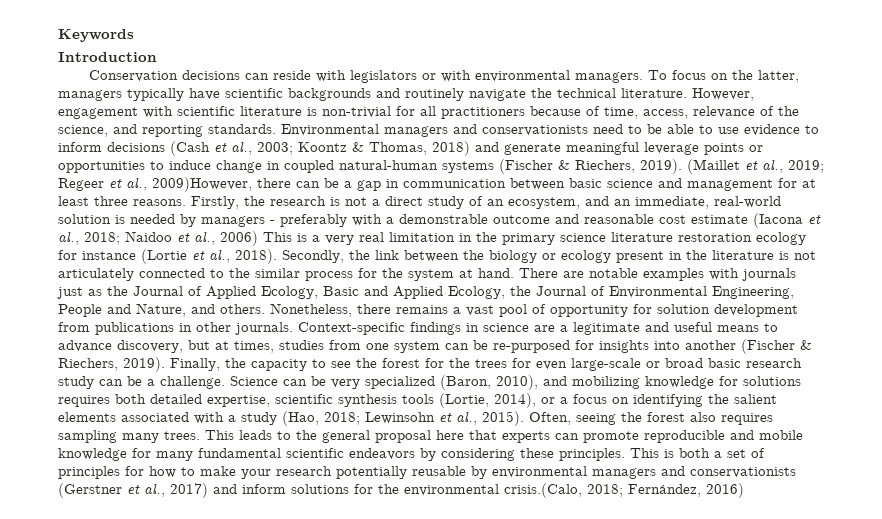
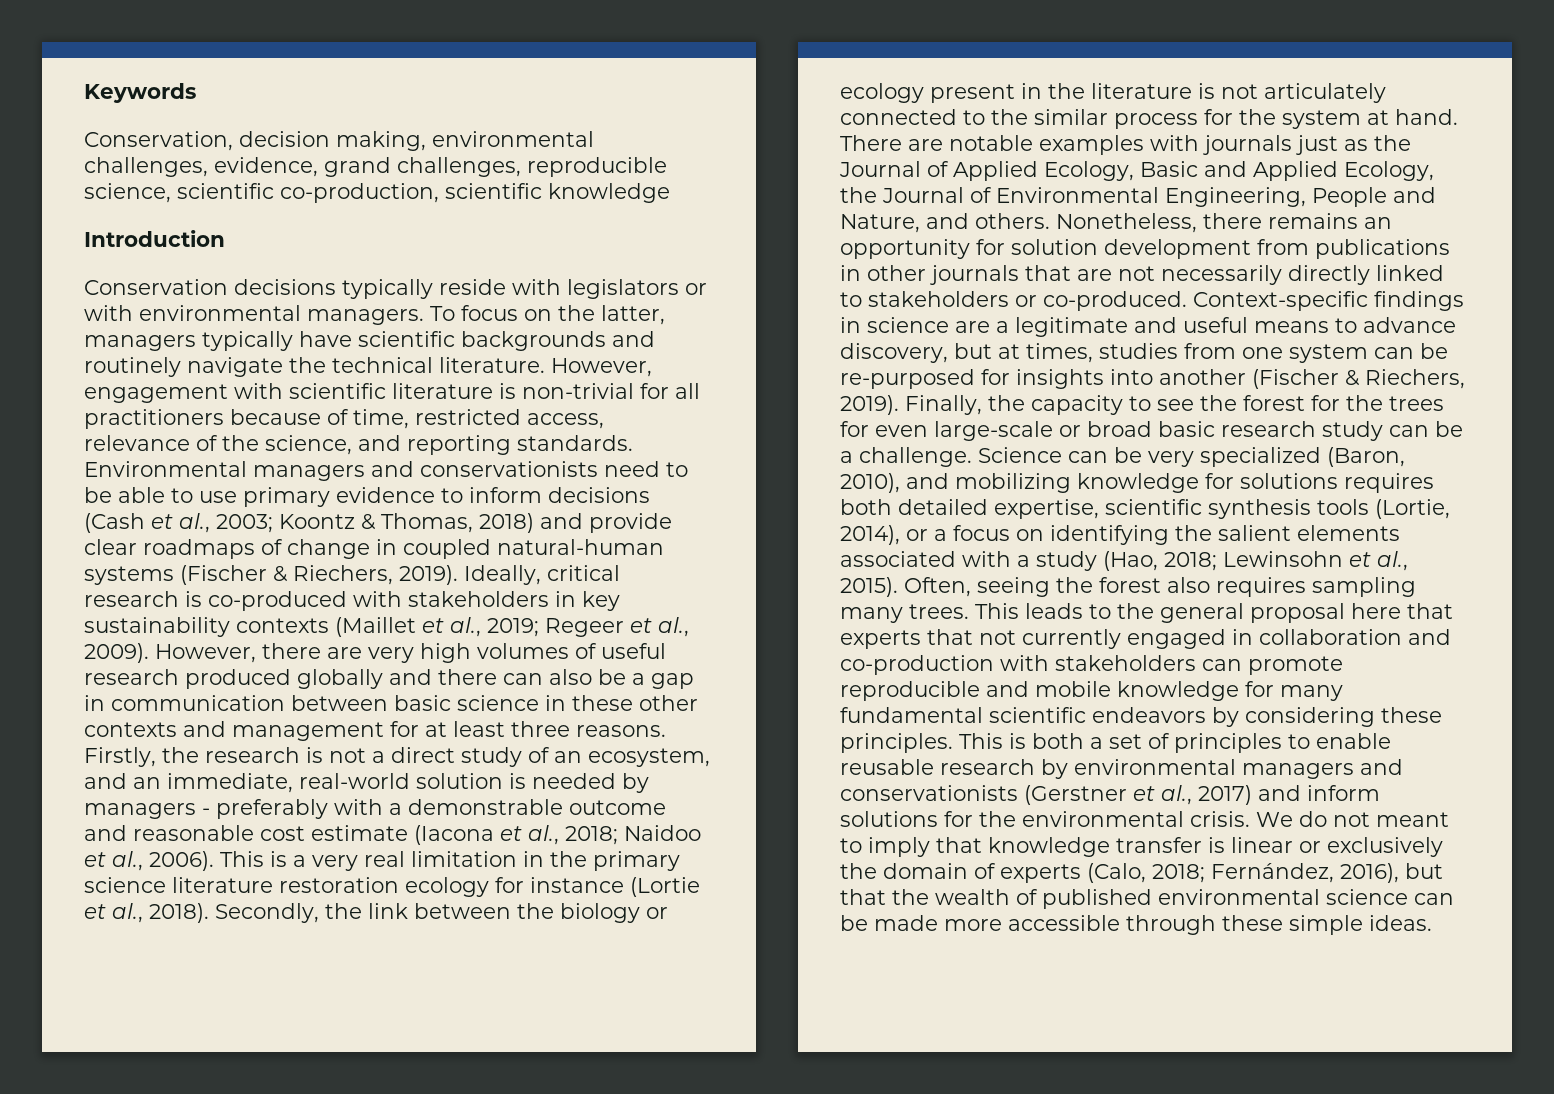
+ Conservation, decision making, environmental challenges, evidence, grand challenges, reproducible science, scientific co-production, scientific knowledge
- Conservation decisions can reside with legislators or with environmental managers.
+ Conservation decisions typically reside with legislators or with environmental managers.
- However, engagement with scientific literature is non-trivial for all practitioners because of time, access, relevance of the science, and reporting standards.
+ However, engagement with scientific literature is non-trivial for all practitioners because of time, restricted access, relevance of the science, and reporting standards.
- Environmental managers and conservationists need to be able to use evidence to inform decisions (Cash et al., 2003; Koontz & Thomas, 2018) and generate meaningful leverage points or opportunities to induce change in coupled natural-human systems (Fischer & Riechers, 2019).
+ Environmental managers and conservationists need to be able to use primary evidence to inform decisions (Cash et al., 2003; Koontz & Thomas, 2018) and provide clear roadmaps of change in coupled natural-human systems (Fischer & Riechers, 2019).
- (Maillet et al., 2019; Regeer et al., 2009)However, there can be a gap in communication between basic science and management for at least three reasons.
+ Ideally, critical research is co-produced with stakeholders in key sustainability contexts (Maillet et al., 2019; Regeer et al., 2009). However, there are very high volumes of useful research produced globally and there can also be a gap in communication between basic science in these other contexts and management for at least three reasons.
- Firstly, the research is not a direct study of an ecosystem, and an immediate, real-world solution is needed by managers - preferably with a demonstrable outcome and reasonable cost estimate (Iacona et al., 2018; Naidoo et al., 2006) This is a very real limitation in the primary science literature restoration ecology for instance (Lortie et al., 2018).
+ Firstly, the research is not a direct study of an ecosystem, and an immediate, real-world solution is needed by managers - preferably with a demonstrable outcome and reasonable cost estimate (Iacona et al., 2018; Naidoo et al., 2006). This is a very real limitation in the primary science literature restoration ecology for instance (Lortie et al., 2018).
- Nonetheless, there remains a vast pool of opportunity for solution development from publications in other journals.
+ Nonetheless, there remains an opportunity for solution development from publications in other journals that are not necessarily directly linked to stakeholders or co-produced.
- This leads to the general proposal here that experts can promote reproducible and mobile knowledge for many fundamental scientific endeavors by considering these principles.
+ This leads to the general proposal here that experts that not currently engaged in collaboration and co-production with stakeholders can promote reproducible and mobile knowledge for many fundamental scientific endeavors by considering these principles.
- This is both a set of principles for how to make your research potentially reusable by environmental managers and conservationists (Gerstner et al., 2017) and inform solutions for the environmental crisis.(Calo, 2018; Fernández, 2016)
+ This is both a set of principles to enable reusable research by environmental managers and conservationists (Gerstner et al., 2017) and inform solutions for the environmental crisis. We do not meant to imply that knowledge transfer is linear or exclusively the domain of experts (Calo, 2018; Fernández, 2016), but that the wealth of published environmental science can be made more accessible through these simple ideas.

